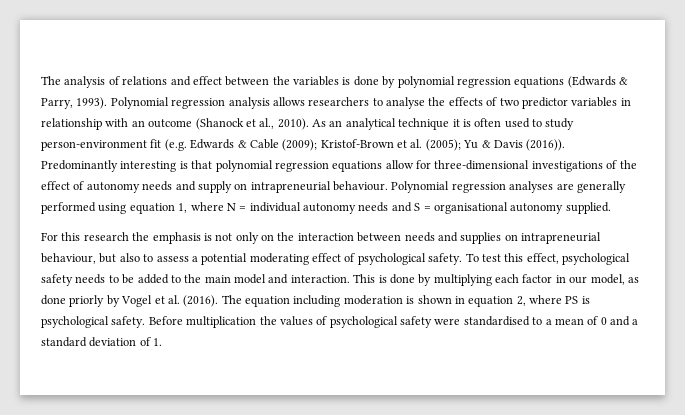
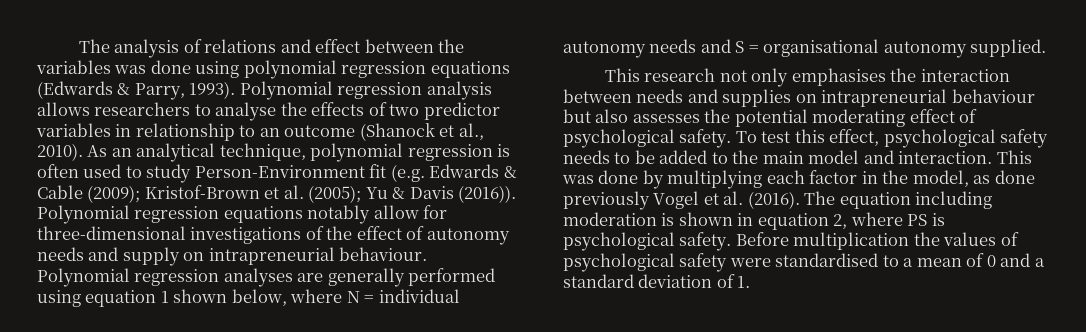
- The analysis of relations and effect between the variables is done by polynomial regression equations (Edwards & Parry, 1993).
+ The analysis of relations and effect between the variables was done using polynomial regression equations (Edwards & Parry, 1993).
- Polynomial regression analysis allows researchers to analyse the effects of two predictor variables in relationship with an outcome (Shanock et al., 2010).
+ Polynomial regression analysis allows researchers to analyse the effects of two predictor variables in relationship to an outcome (Shanock et al., 2010).
- As an analytical technique it is often used to study person-environment fit (e.g. Edwards & Cable (2009); Kristof-Brown et al. (2005); Yu & Davis (2016)).
+ As an analytical technique, polynomial regression is often used to study Person-Environment fit (e.g. Edwards & Cable (2009); Kristof-Brown et al. (2005); Yu & Davis (2016)).
- Predominantly interesting is that polynomial regression equations allow for three-dimensional investigations of the effect of autonomy needs and supply on intrapreneurial behaviour.
+ Polynomial regression equations notably allow for three-dimensional investigations of the effect of autonomy needs and supply on intrapreneurial behaviour.
- Polynomial regression analyses are generally performed using equation 1, where N = individual autonomy needs and S = organisational autonomy supplied.
+ Polynomial regression analyses are generally performed using equation 1 shown below, where N = individual autonomy needs and S = organisational autonomy supplied.
- For this research the emphasis is not only on the interaction between needs and supplies on intrapreneurial behaviour, but also to assess a potential moderating effect of psychological safety.
+ This research not only emphasises the interaction between needs and supplies on intrapreneurial behaviour but also assesses the potential moderating effect of psychological safety.
- This is done by multiplying each factor in our model, as done priorly by Vogel et al. (2016).
+ This was done by multiplying each factor in the model, as done previously Vogel et al. (2016).

